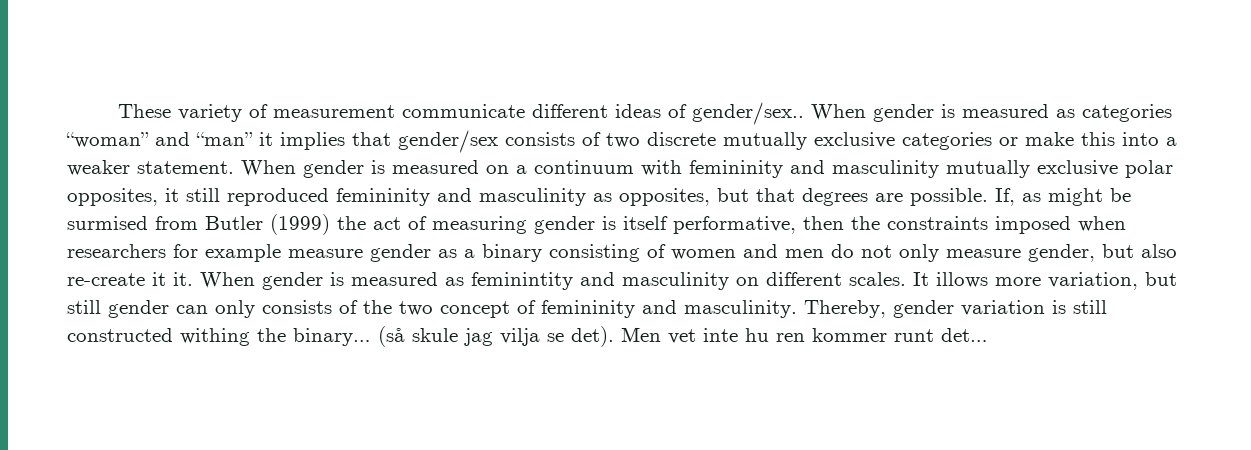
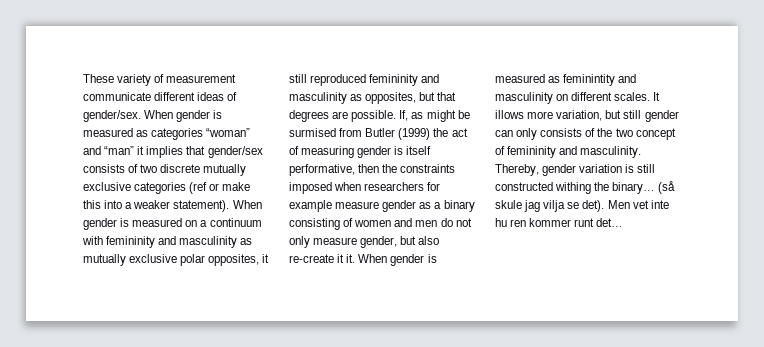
- These variety of measurement communicate different ideas of gender/sex..
+ These variety of measurement communicate different ideas of gender/sex.
- When gender is measured as categories “woman” and “man” it implies that gender/sex consists of two discrete mutually exclusive categories or make this into a weaker statement.
+ When gender is measured as categories “woman” and “man” it implies that gender/sex consists of two discrete mutually exclusive categories (ref or make this into a weaker statement).
- When gender is measured on a continuum with femininity and masculinity mutually exclusive polar opposites, it still reproduced femininity and masculinity as opposites, but that degrees are possible.
+ When gender is measured on a continuum with femininity and masculinity as mutually exclusive polar opposites, it still reproduced femininity and masculinity as opposites, but that degrees are possible.

